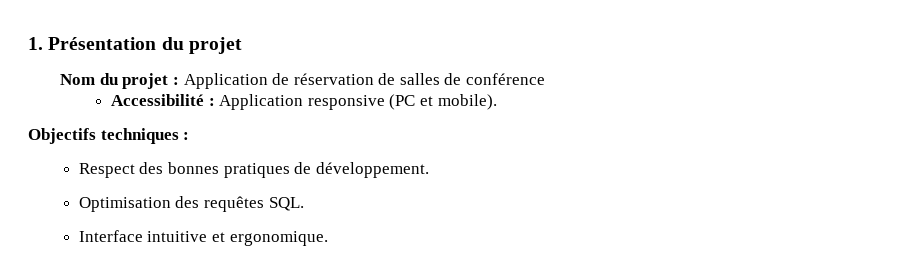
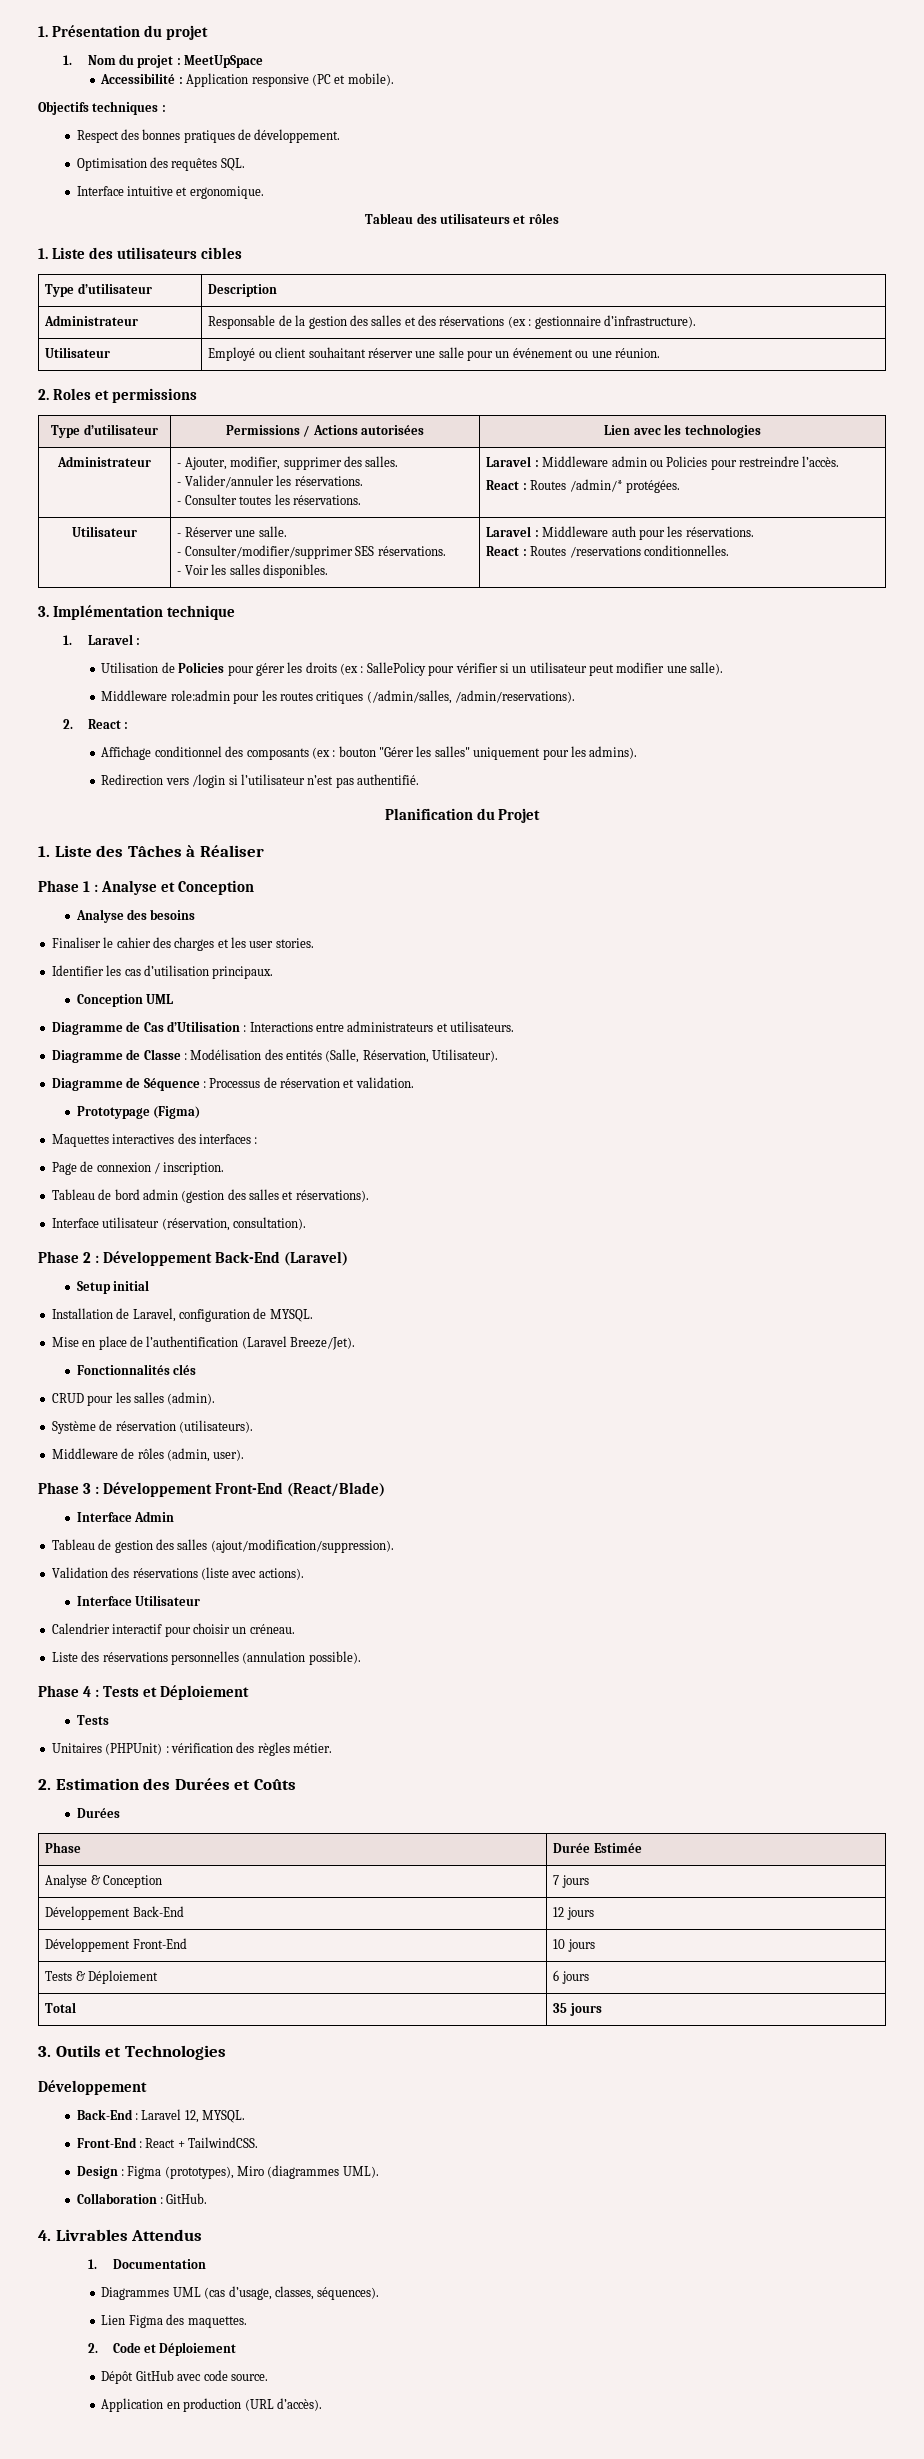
- Nom du projet : Application de réservation de salles de conférence
+ 1. Nom du projet : MeetUpSpace
+ Tableau des utilisateurs et rôles
+ 1. Liste des utilisateurs cibles
+ Type d’utilisateur | Description
+ Administrateur | Responsable de la gestion des salles et des réservations (ex : gestionnaire d’infrastructure).
+ Utilisateur | Employé ou client souhaitant réserver une salle pour un événement ou une réunion.
+ 2. Roles et permissions
+ Type d’utilisateur | Permissions / Actions autorisées | Lien avec les technologies
+ Administrateur | - Ajouter, modifier, supprimer des salles.
+ - Valider/annuler les réservations.
+ - Consulter toutes les réservations. | Laravel : Middleware admin ou Policies pour restreindre l’accès.
+ React : Routes /admin/* protégées.
+ Utilisateur | - Réserver une salle.
+ - Consulter/modifier/supprimer SES réservations.
+ - Voir les salles disponibles. | Laravel : Middleware auth pour les réservations.
+ React : Routes /reservations conditionnelles.
+ 3. Implémentation technique
+ 1. Laravel :
+ Utilisation de Policies pour gérer les droits (ex : SallePolicy pour vérifier si un utilisateur peut modifier une salle).
+ Middleware role:admin pour les routes critiques (/admin/salles, /admin/reservations).
+ 2. React :
+ Affichage conditionnel des composants (ex : bouton "Gérer les salles" uniquement pour les admins).
+ Redirection vers /login si l’utilisateur n’est pas authentifié.
+ Planification du Projet
+ 1. Liste des Tâches à Réaliser
+ Phase 1 : Analyse et Conception
+ Analyse des besoins
+ Finaliser le cahier des charges et les user stories.
+ Identifier les cas d’utilisation principaux.
+ Conception UML
+ Diagramme de Cas d’Utilisation : Interactions entre administrateurs et utilisateurs.
+ Diagramme de Classe : Modélisation des entités (Salle, Réservation, Utilisateur).
+ Diagramme de Séquence : Processus de réservation et validation.
+ Prototypage (Figma)
+ Maquettes interactives des interfaces :
+ Page de connexion / inscription.
+ Tableau de bord admin (gestion des salles et réservations).
+ Interface utilisateur (réservation, consultation).
+ Phase 2 : Développement Back-End (Laravel)
+ Setup initial
+ Installation de Laravel, configuration de MYSQL.
+ Mise en place de l’authentification (Laravel Breeze/Jet).
+ Fonctionnalités clés
+ CRUD pour les salles (admin).
+ Système de réservation (utilisateurs).
+ Middleware de rôles (admin, user).
+ Phase 3 : Développement Front-End (React/Blade)
+ Interface Admin
+ Tableau de gestion des salles (ajout/modification/suppression).
+ Validation des réservations (liste avec actions).
+ Interface Utilisateur
+ Calendrier interactif pour choisir un créneau.
+ Liste des réservations personnelles (annulation possible).
+ Phase 4 : Tests et Déploiement
+ Tests
+ Unitaires (PHPUnit) : vérification des règles métier.
+ 2. Estimation des Durées et Coûts
+ Durées
+ Phase | Durée Estimée
+ Analyse & Conception | 7 jours
+ Développement Back-End | 12 jours
+ Développement Front-End | 10 jours
+ Tests & Déploiement | 6 jours
+ Total | 35 jours
+ 3. Outils et Technologies
+ Développement
+ Back-End : Laravel 12, MYSQL.
+ Front-End : React + TailwindCSS.
+ Design : Figma (prototypes), Miro (diagrammes UML).
+ Collaboration : GitHub.
+ 4. Livrables Attendus
+ 1. Documentation
+ Diagrammes UML (cas d’usage, classes, séquences).
+ Lien Figma des maquettes.
+ 2. Code et Déploiement
+ Dépôt GitHub avec code source.
+ Application en production (URL d’accès).

